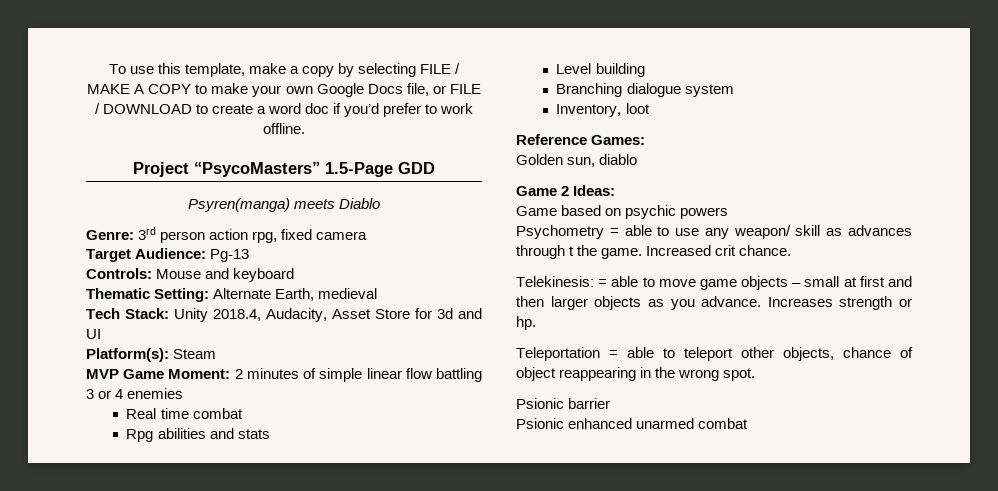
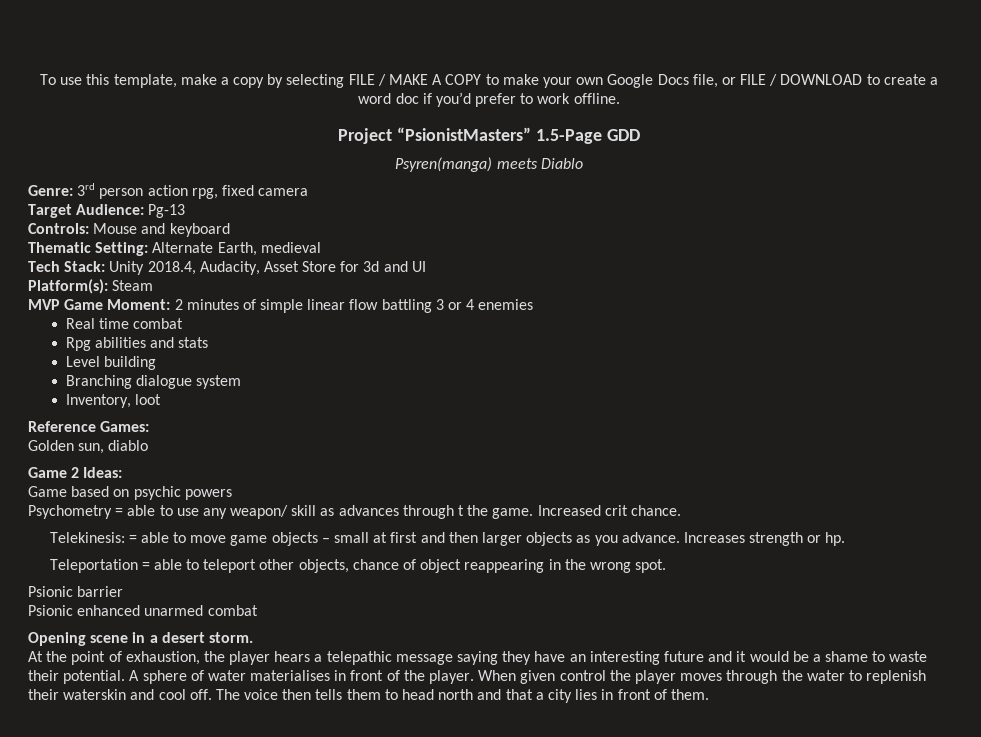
- Project “PsycoMasters” 1.5-Page GDD
+ Project “PsionistMasters” 1.5-Page GDD
+ Opening scene in a desert storm.
+ At the point of exhaustion, the player hears a telepathic message saying they have an interesting future and it would be a shame to waste their potential. A sphere of water materialises in front of the player. When given control the player moves through the water to replenish their waterskin and cool off. The voice then tells them to head north and that a city lies in front of them.

